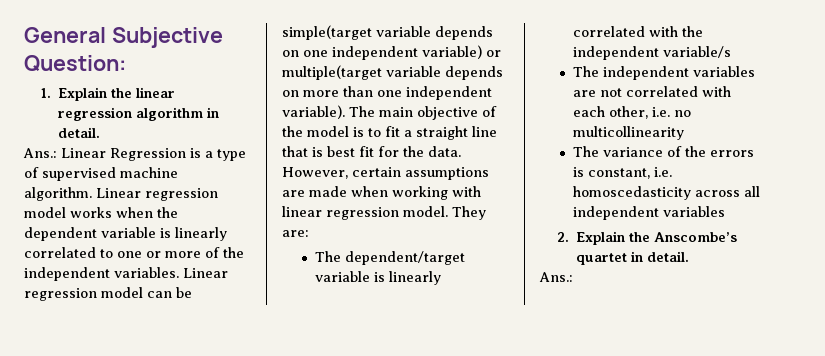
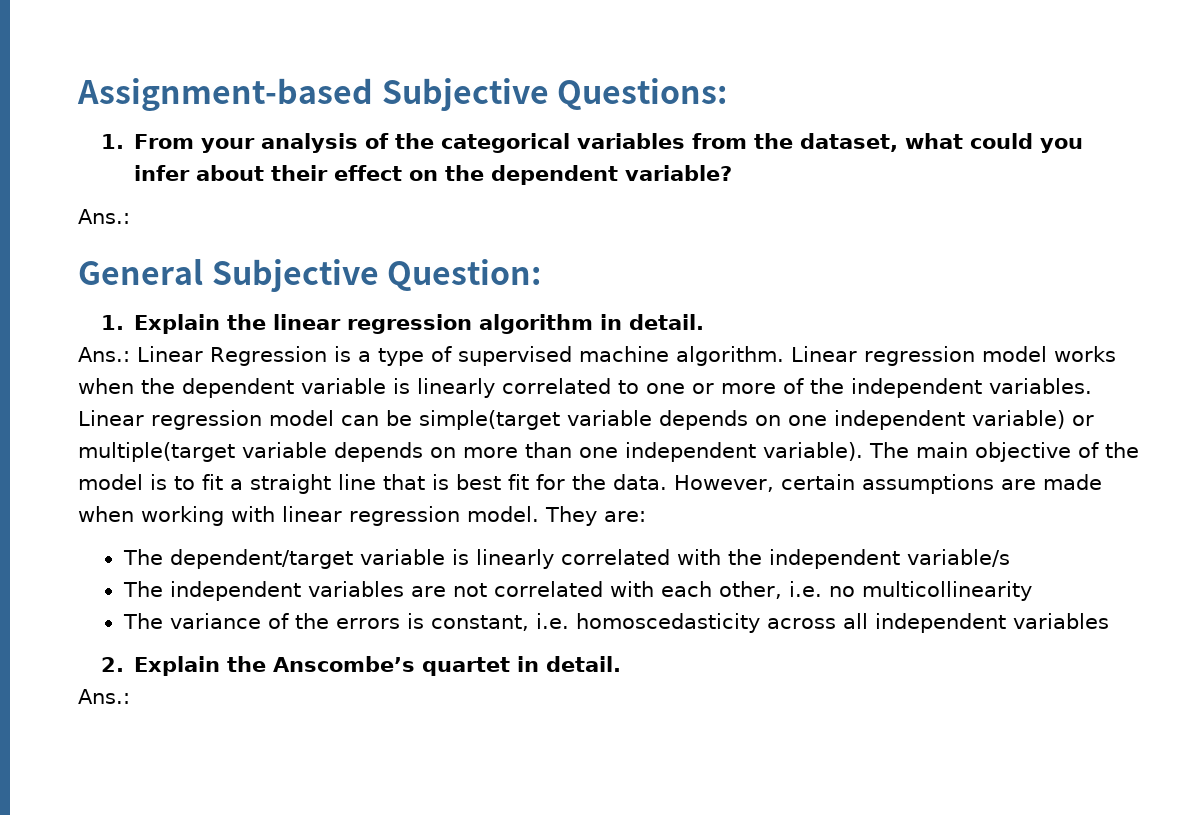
+ Assignment-based Subjective Questions:
+ 1. From your analysis of the categorical variables from the dataset, what could you infer about their effect on the dependent variable?
+ Ans.:

